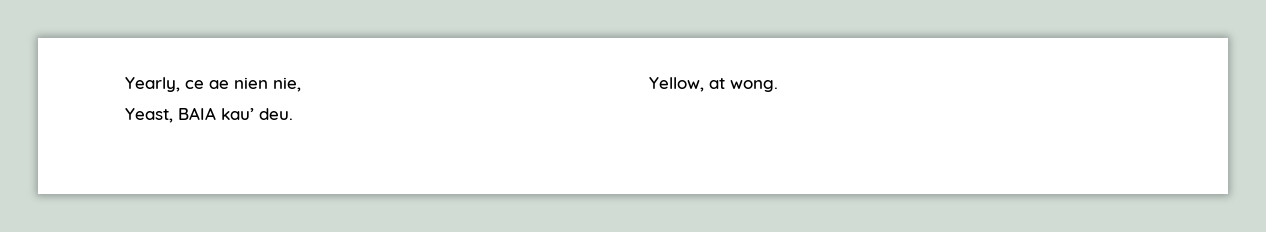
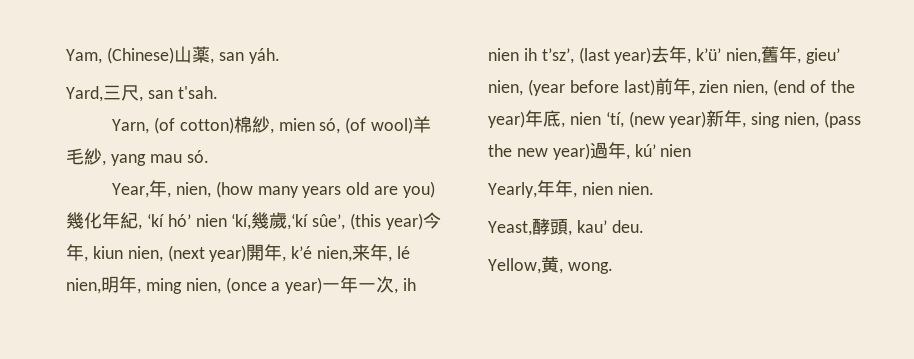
- Yearly, ce ae nien nie,
+ Yam, (Chinese)山薬, san yáh.
+ Yard,三尺, san t'sah.
+ Yarn, (of cotton)棉紗, mien só, (of wool)羊毛紗, yang mau só.
+ Year,年, nien, (how many years old are you)幾化年紀, ‘kí hó’ nien ‘kí,幾歲,‘kí sûe’, (this year)今年, kiun nien, (next year)開年, k’é nien,来年, lé nien,明年, ming nien, (once a year)一年一次, ih nien ih t’sz’, (last year)去年, k’ü’ nien,舊年, gieu’ nien, (year before last)前年, zien nien, (end of the year)年底, nien ‘tí, (new year)新年, sing nien, (pass the new year)過年, kú’ nien
+ Yearly,年年, nien nien.
- Yeast, BAIA kau’ deu.
+ Yeast,酵頭, kau’ deu.
- Yellow, at wong.
+ Yellow,黄, wong.

